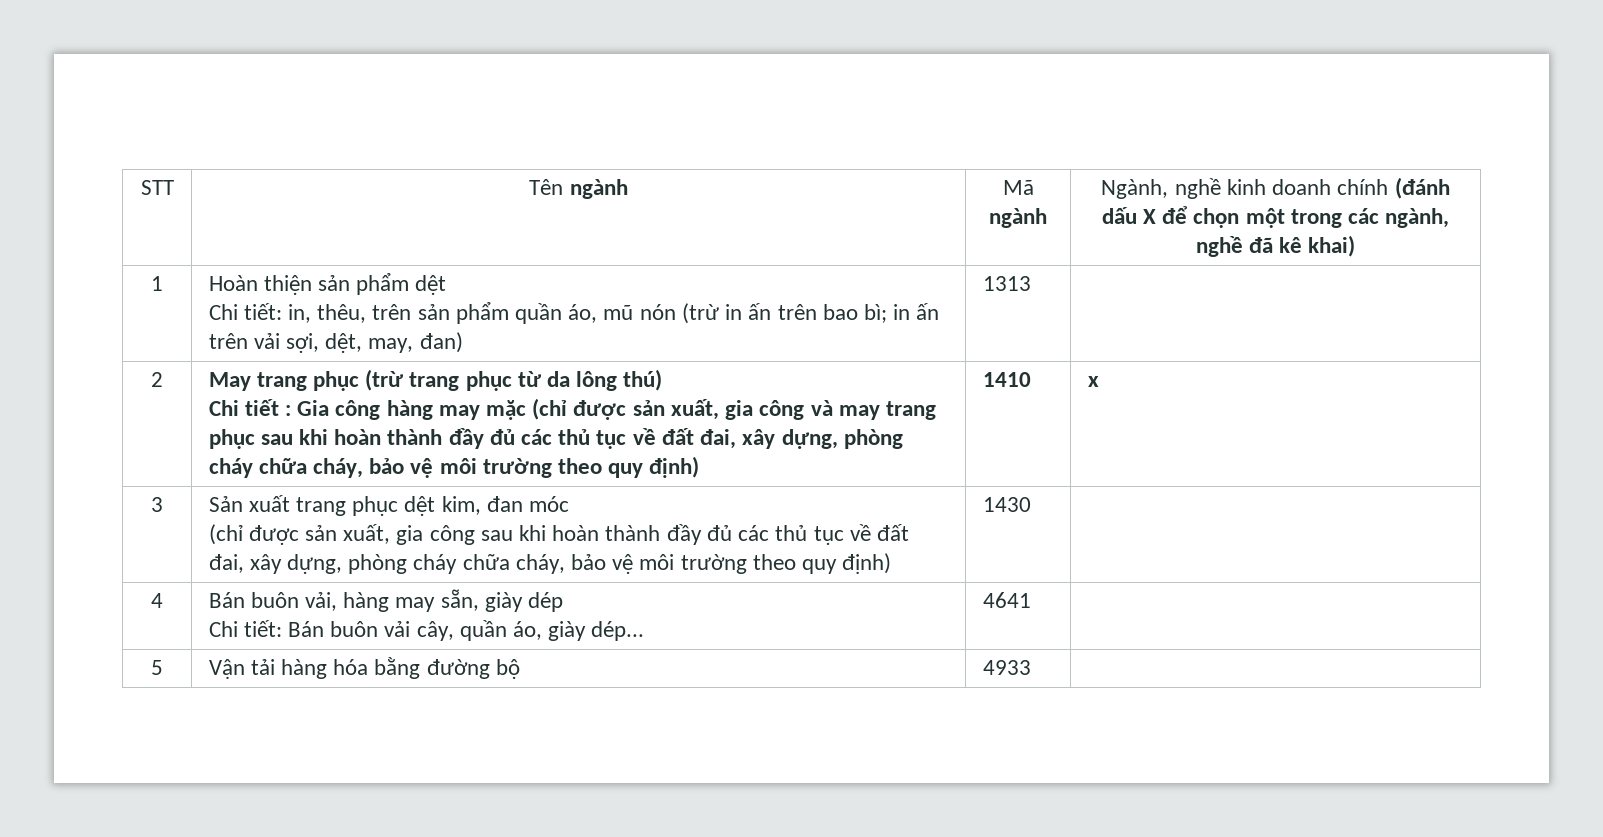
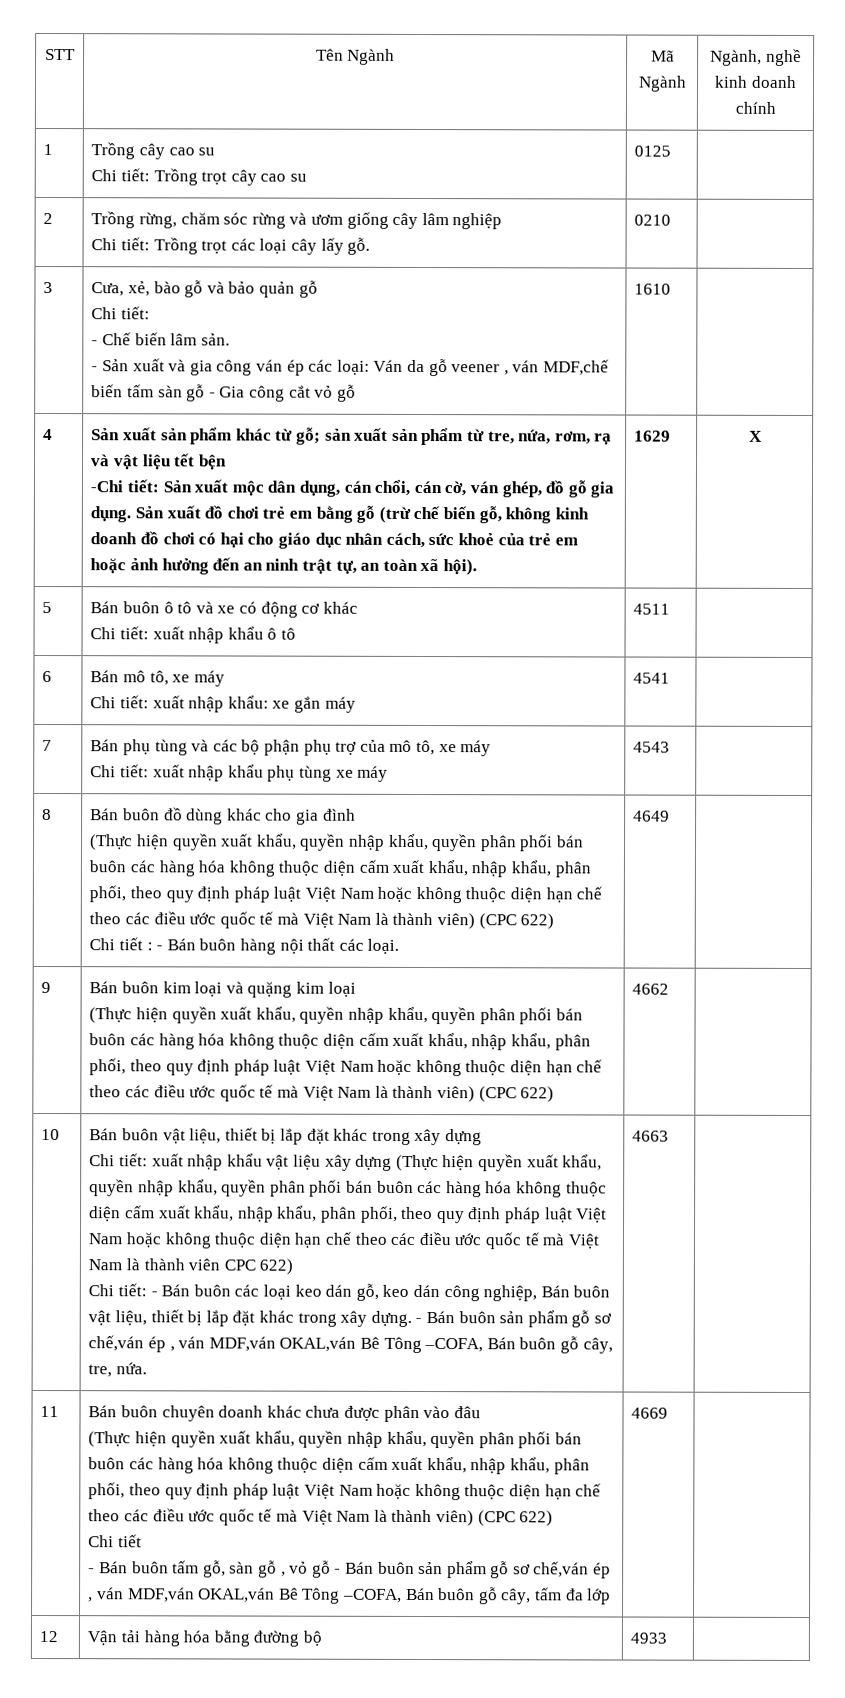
- STT | Tên ngành | Mã ngành | Ngành, nghề kinh doanh chính (đánh dấu X để chọn một trong các ngành, nghề đã kê khai)
- 1 | Hoàn thiện sản phẩm dệt
- Chi tiết: in, thêu, trên sản phẩm quần áo, mũ nón (trừ in ấn trên bao bì; in ấn trên vải sợi, dệt, may, đan) | 1313 |
- 2 | May trang phục (trừ trang phục từ da lông thú)
- Chi tiết : Gia công hàng may mặc (chỉ được sản xuất, gia công và may trang phục sau khi hoàn thành đầy đủ các thủ tục về đất đai, xây dựng, phòng cháy chữa cháy, bảo vệ môi trường theo quy định) | 1410 | x
- 3 | Sản xuất trang phục dệt kim, đan móc
- (chỉ được sản xuất, gia công sau khi hoàn thành đầy đủ các thủ tục về đất đai, xây dựng, phòng cháy chữa cháy, bảo vệ môi trường theo quy định) | 1430 |
- 4 | Bán buôn vải, hàng may sẵn, giày dép
- Chi tiết: Bán buôn vải cây, quần áo, giày dép... | 4641 |
- 5 | Vận tải hàng hóa bằng đường bộ | 4933 |
+ STT | Tên Ngành | Mã Ngành | Ngành, nghề kinh doanh chính
+ 1 | Trồng cây cao su
+ Chi tiết: Trồng trọt cây cao su | 0125 |
+ 2 | Trồng rừng, chăm sóc rừng và ươm giống cây lâm nghiệp
+ Chi tiết: Trồng trọt các loại cây lấy gỗ. | 0210 |
+ 3 | Cưa, xẻ, bào gỗ và bảo quản gỗ
+ Chi tiết:
+ - Chế biến lâm sản.
+ - Sản xuất và gia công ván ép các loại: Ván da gỗ veener , ván MDF,chế biến tấm sàn gỗ - Gia công cắt vỏ gỗ | 1610 |
+ 4 | Sản xuất sản phẩm khác từ gỗ; sản xuất sản phẩm từ tre, nứa, rơm, rạ và vật liệu tết bện
+ -Chi tiết: Sản xuất mộc dân dụng, cán chổi, cán cờ, ván ghép, đồ gỗ gia dụng. Sản xuất đồ chơi trẻ em bằng gỗ (trừ chế biến gỗ, không kinh doanh đồ chơi có hại cho giáo dục nhân cách, sức khoẻ của trẻ em hoặc ảnh hưởng đến an ninh trật tự, an toàn xã hội). | 1629 | X
+ 5 | Bán buôn ô tô và xe có động cơ khác
+ Chi tiết: xuất nhập khẩu ô tô | 4511 |
+ 6 | Bán mô tô, xe máy
+ Chi tiết: xuất nhập khẩu: xe gắn máy | 4541 |
+ 7 | Bán phụ tùng và các bộ phận phụ trợ của mô tô, xe máy
+ Chi tiết: xuất nhập khẩu phụ tùng xe máy | 4543 |
+ 8 | Bán buôn đồ dùng khác cho gia đình
+ (Thực hiện quyền xuất khẩu, quyền nhập khẩu, quyền phân phối bán buôn các hàng hóa không thuộc diện cấm xuất khẩu, nhập khẩu, phân phối, theo quy định pháp luật Việt Nam hoặc không thuộc diện hạn chế theo các điều ước quốc tế mà Việt Nam là thành viên) (CPC 622)
+ Chi tiết : - Bán buôn hàng nội thất các loại. | 4649 |
+ 9 | Bán buôn kim loại và quặng kim loại
+ (Thực hiện quyền xuất khẩu, quyền nhập khẩu, quyền phân phối bán buôn các hàng hóa không thuộc diện cấm xuất khẩu, nhập khẩu, phân phối, theo quy định pháp luật Việt Nam hoặc không thuộc diện hạn chế theo các điều ước quốc tế mà Việt Nam là thành viên) (CPC 622) | 4662 |
+ 10 | Bán buôn vật liệu, thiết bị lắp đặt khác trong xây dựng
+ Chi tiết: xuất nhập khẩu vật liệu xây dựng (Thực hiện quyền xuất khẩu, quyền nhập khẩu, quyền phân phối bán buôn các hàng hóa không thuộc diện cấm xuất khẩu, nhập khẩu, phân phối, theo quy định pháp luật Việt Nam hoặc không thuộc diện hạn chế theo các điều ước quốc tế mà Việt Nam là thành viên CPC 622)
+ Chi tiết: - Bán buôn các loại keo dán gỗ, keo dán công nghiệp, Bán buôn vật liệu, thiết bị lắp đặt khác trong xây dựng. - Bán buôn sản phẩm gỗ sơ chế,ván ép , ván MDF,ván OKAL,ván Bê Tông –COFA, Bán buôn gỗ cây, tre, nứa. | 4663 |
+ 11 | Bán buôn chuyên doanh khác chưa được phân vào đâu
+ (Thực hiện quyền xuất khẩu, quyền nhập khẩu, quyền phân phối bán buôn các hàng hóa không thuộc diện cấm xuất khẩu, nhập khẩu, phân phối, theo quy định pháp luật Việt Nam hoặc không thuộc diện hạn chế theo các điều ước quốc tế mà Việt Nam là thành viên) (CPC 622)
+ Chi tiết
+ - Bán buôn tấm gỗ, sàn gỗ , vỏ gỗ - Bán buôn sản phẩm gỗ sơ chế,ván ép , ván MDF,ván OKAL,ván Bê Tông –COFA, Bán buôn gỗ cây, tấm đa lớp | 4669 |
+ 12 | Vận tải hàng hóa bằng đường bộ | 4933 |

